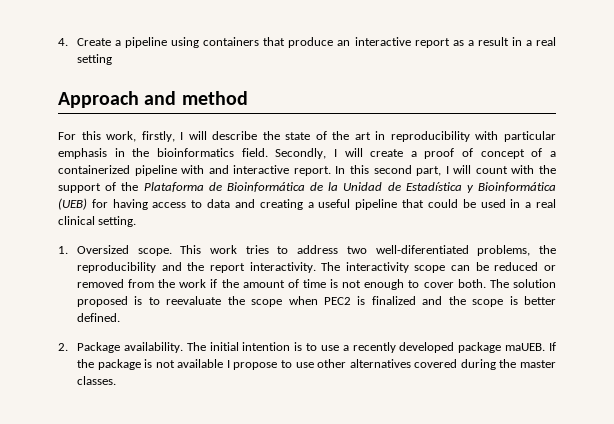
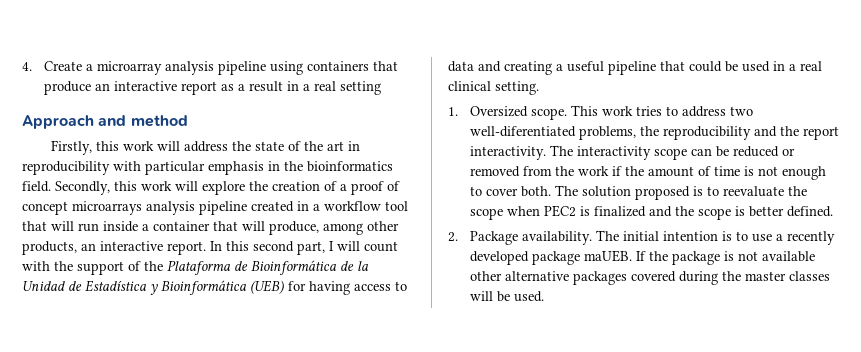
- 4. Create a pipeline using containers that produce an interactive report as a result in a real setting
+ 4. Create a microarray analysis pipeline using containers that produce an interactive report as a result in a real setting
- For this work, firstly, I will describe the state of the art in reproducibility with particular emphasis in the bioinformatics field.
+ Firstly, this work will address the state of the art in reproducibility with particular emphasis in the bioinformatics field.
- Secondly, I will create a proof of concept of a containerized pipeline with and interactive report.
+ Secondly, this work will explore the creation of a proof of concept microarrays analysis pipeline created in a workflow tool that will run inside a container that will produce, among other products, an interactive report.
- If the package is not available I propose to use other alternatives covered during the master classes.
+ If the package is not available other alternative packages covered during the master classes will be used.

